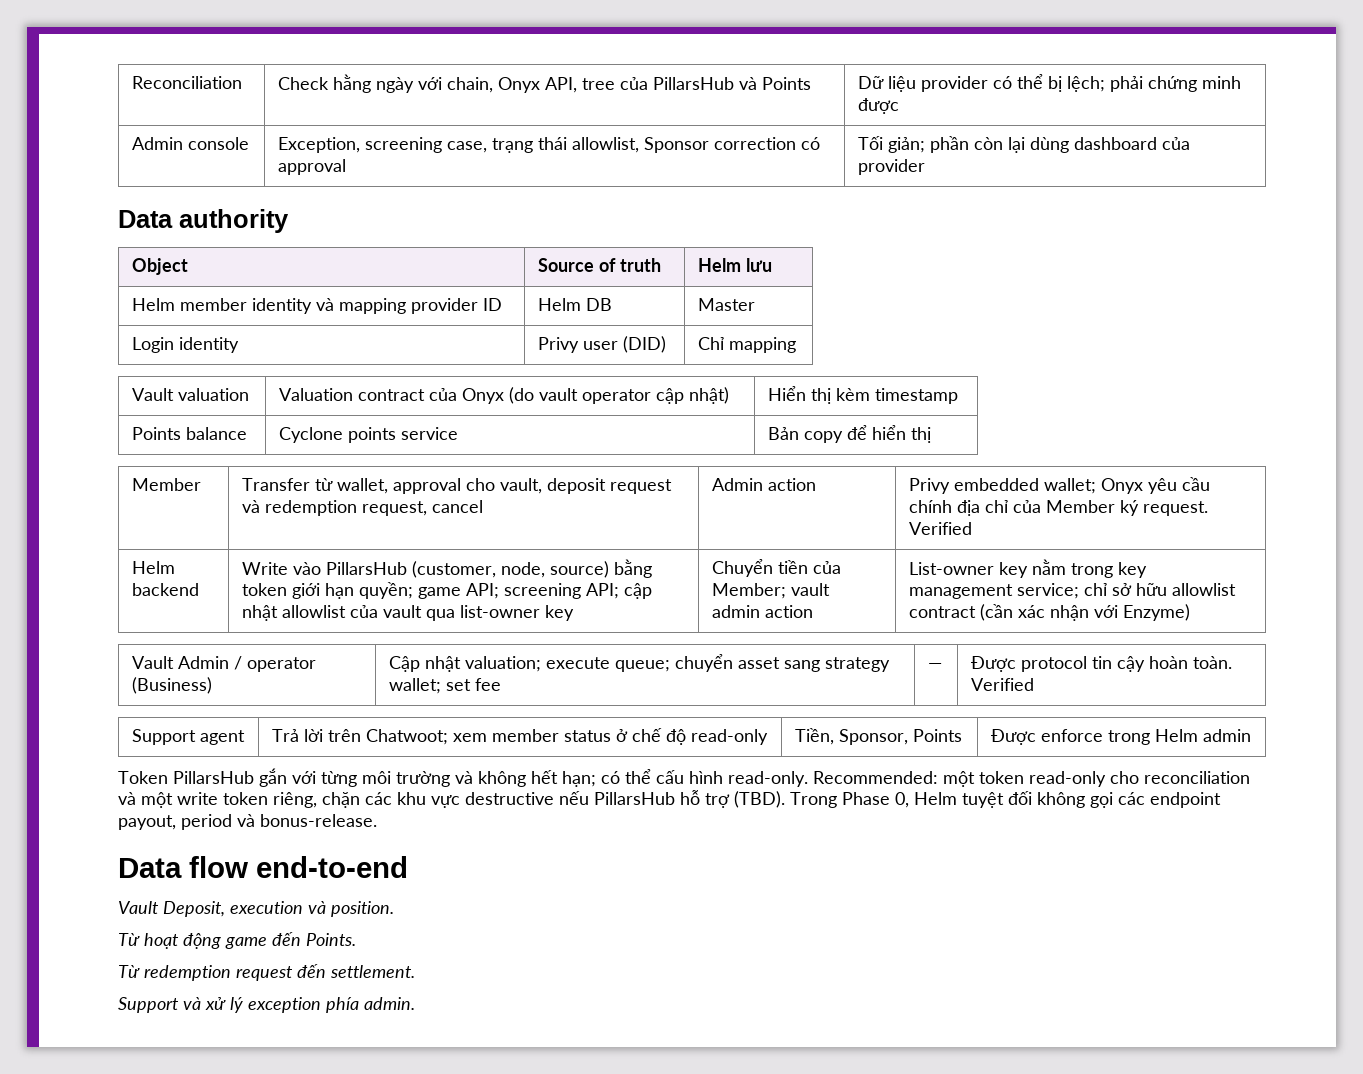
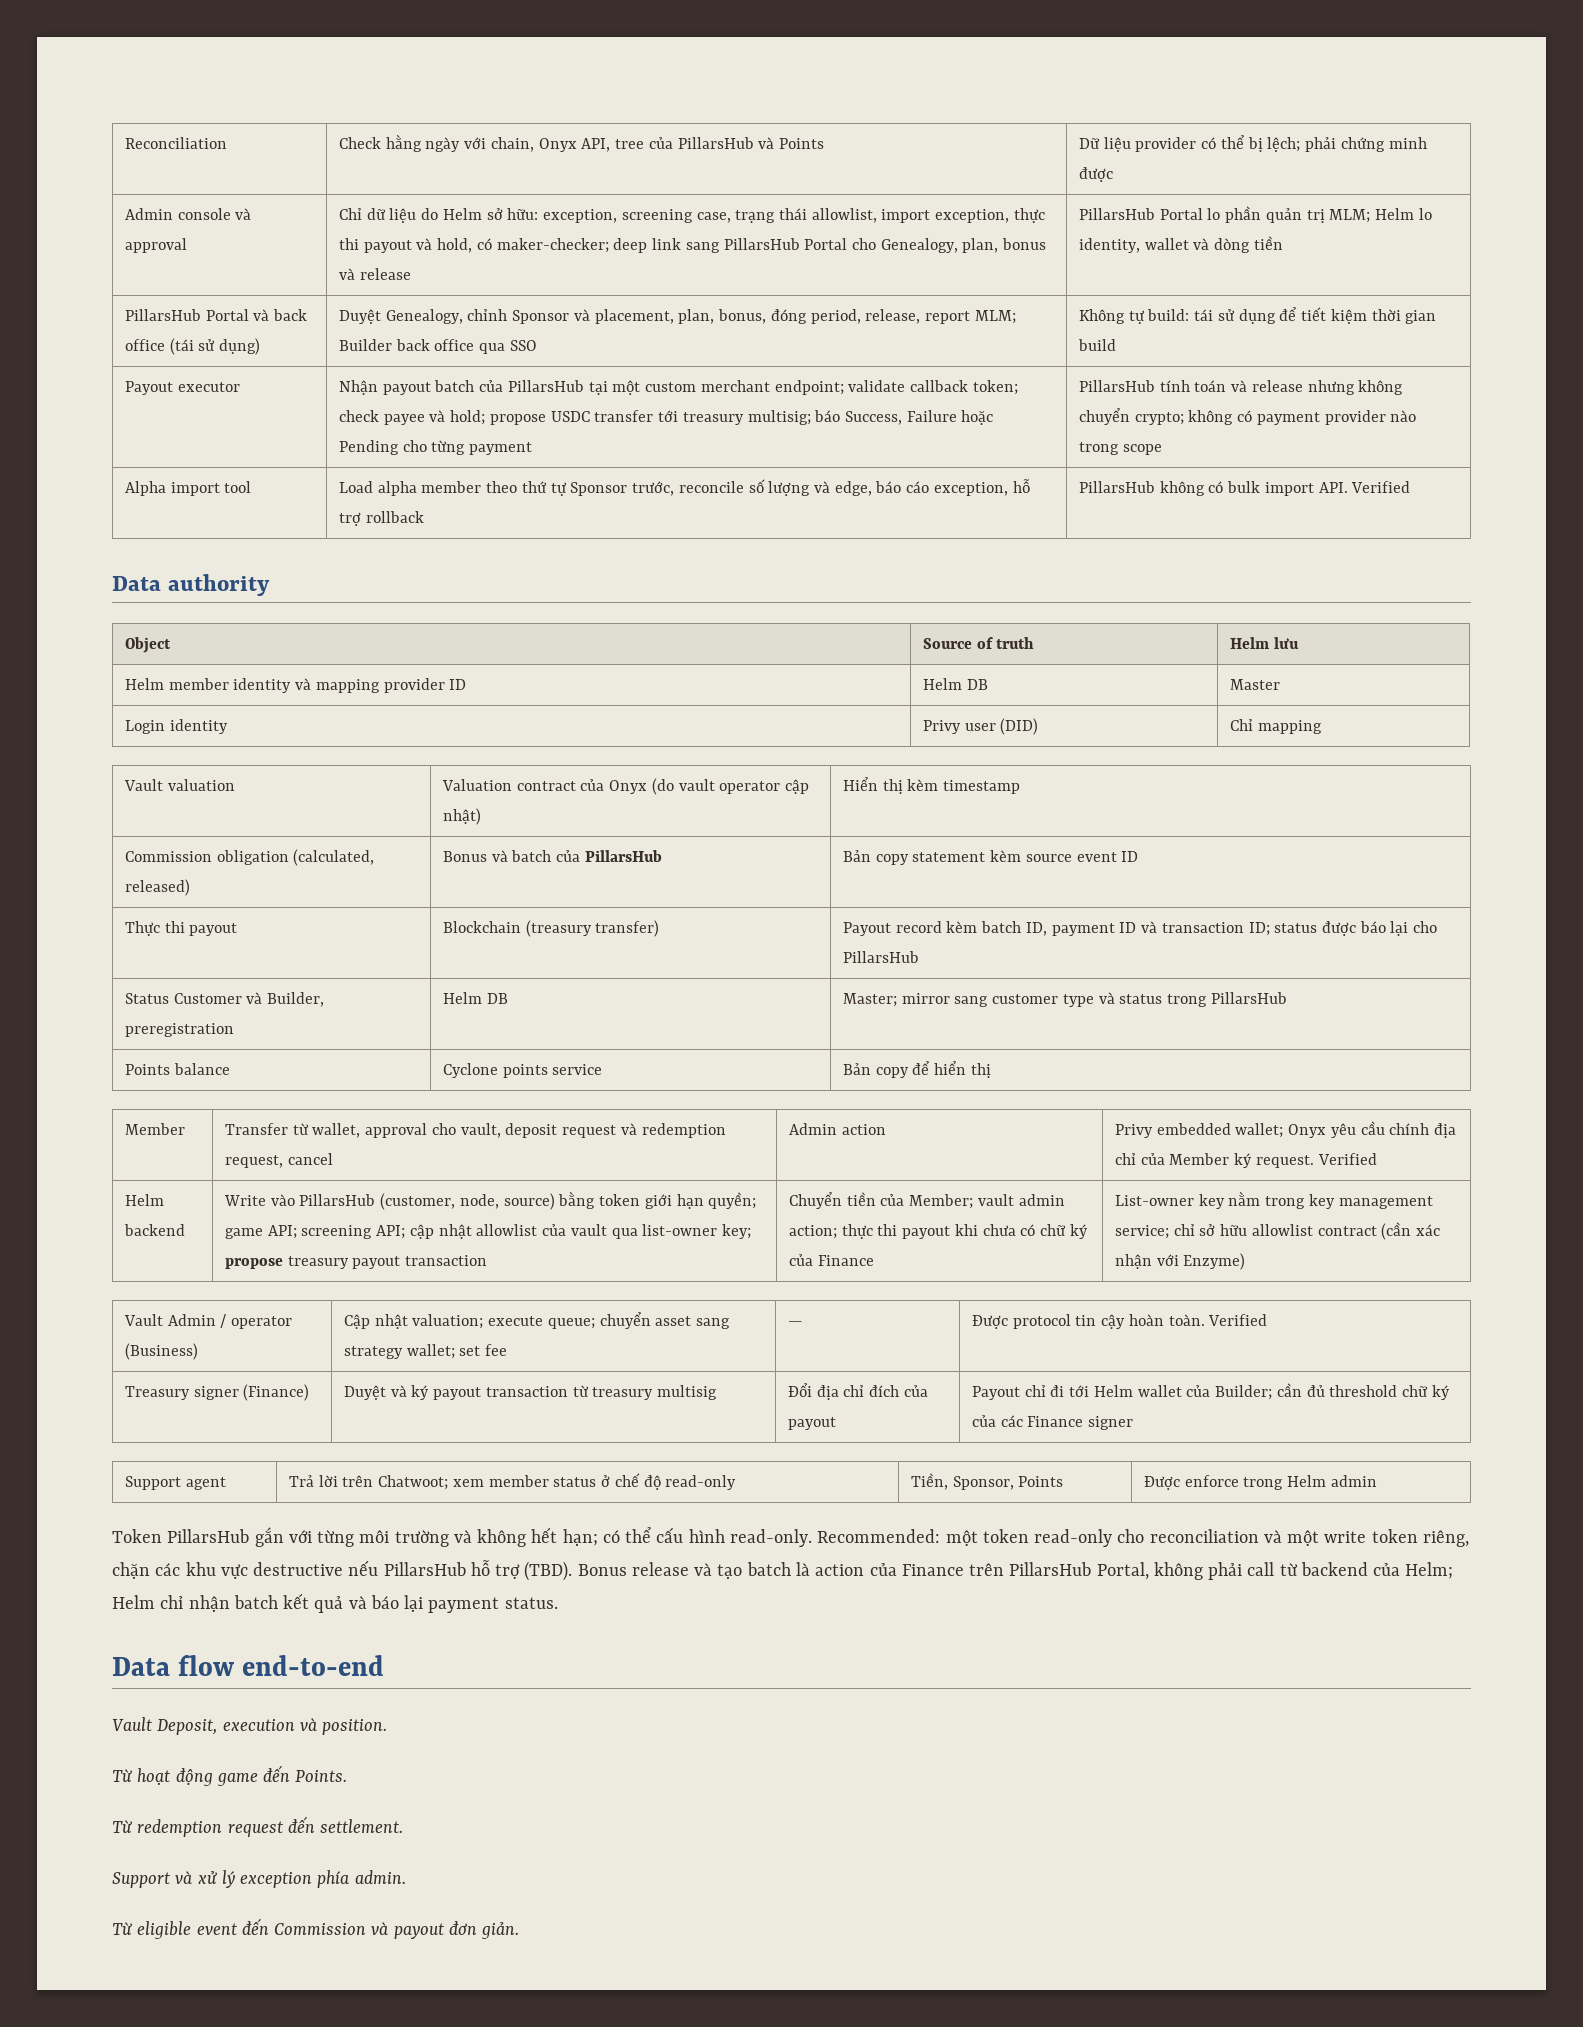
- Admin console | Exception, screening case, trạng thái allowlist, Sponsor correction có approval | Tối giản; phần còn lại dùng dashboard của provider
+ Admin console và approval | Chỉ dữ liệu do Helm sở hữu: exception, screening case, trạng thái allowlist, import exception, thực thi payout và hold, có maker-checker; deep link sang PillarsHub Portal cho Genealogy, plan, bonus và release | PillarsHub Portal lo phần quản trị MLM; Helm lo identity, wallet và dòng tiền
+ PillarsHub Portal và back office (tái sử dụng) | Duyệt Genealogy, chỉnh Sponsor và placement, plan, bonus, đóng period, release, report MLM; Builder back office qua SSO | Không tự build: tái sử dụng để tiết kiệm thời gian build
+ Payout executor | Nhận payout batch của PillarsHub tại một custom merchant endpoint; validate callback token; check payee và hold; propose USDC transfer tới treasury multisig; báo Success, Failure hoặc Pending cho từng payment | PillarsHub tính toán và release nhưng không chuyển crypto; không có payment provider nào trong scope
+ Alpha import tool | Load alpha member theo thứ tự Sponsor trước, reconcile số lượng và edge, báo cáo exception, hỗ trợ rollback | PillarsHub không có bulk import API. Verified
+ Commission obligation (calculated, released) | Bonus và batch của PillarsHub | Bản copy statement kèm source event ID
+ Thực thi payout | Blockchain (treasury transfer) | Payout record kèm batch ID, payment ID và transaction ID; status được báo lại cho PillarsHub
+ Status Customer và Builder, preregistration | Helm DB | Master; mirror sang customer type và status trong PillarsHub
- Write vào PillarsHub (customer, node, source) bằng token giới hạn quyền; game API; screening API; cập nhật allowlist của vault qua list-owner key
+ Write vào PillarsHub (customer, node, source) bằng token giới hạn quyền; game API; screening API; cập nhật allowlist của vault qua list-owner key; propose treasury payout transaction
- Chuyển tiền của Member; vault admin action
+ Chuyển tiền của Member; vault admin action; thực thi payout khi chưa có chữ ký của Finance
+ Treasury signer (Finance) | Duyệt và ký payout transaction từ treasury multisig | Đổi địa chỉ đích của payout | Payout chỉ đi tới Helm wallet của Builder; cần đủ threshold chữ ký của các Finance signer
- Trong Phase 0, Helm tuyệt đối không gọi các endpoint payout, period và bonus-release.
+ Bonus release và tạo batch là action của Finance trên PillarsHub Portal, không phải call từ backend của Helm; Helm chỉ nhận batch kết quả và báo lại payment status.
+ Từ eligible event đến Commission và payout đơn giản.

